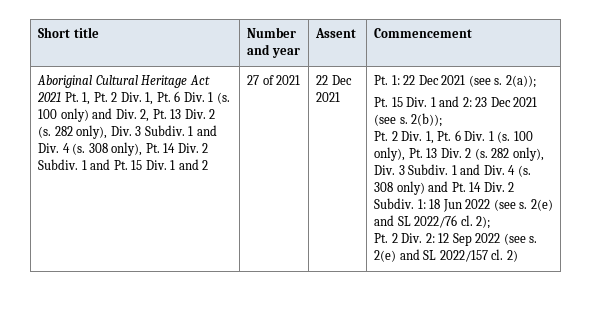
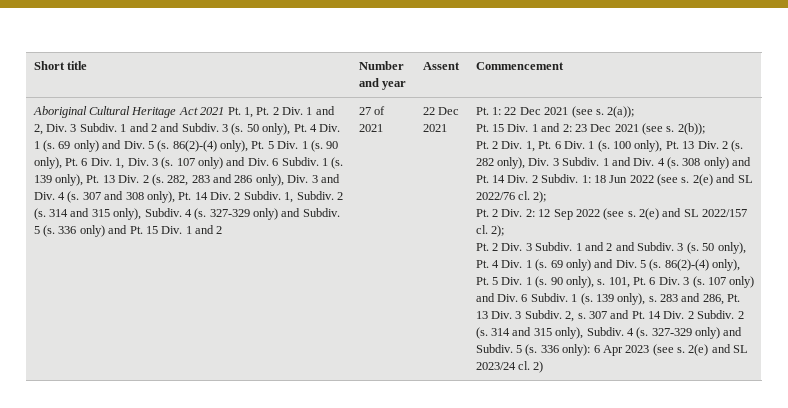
- Aboriginal Cultural Heritage Act 2021 Pt. 1, Pt. 2 Div. 1, Pt. 6 Div. 1 (s. 100 only) and Div. 2, Pt. 13 Div. 2 (s. 282 only), Div. 3 Subdiv. 1 and Div. 4 (s. 308 only), Pt. 14 Div. 2 Subdiv.
+ Aboriginal Cultural Heritage Act 2021 Pt. 1, Pt. 2 Div. 1 and 2, Div. 3 Subdiv. 1 and 2 and Subdiv. 3 (s. 50 only), Pt. 4 Div. 1 (s. 69 only) and Div. 5 (s. 86(2)-(4) only), Pt. 5 Div. 1 (s. 90 only), Pt. 6 Div. 1, Div. 3 (s. 107 only) and Div. 6 Subdiv. 1 (s. 139 only), Pt. 13 Div. 2 (s. 282, 283 and 286 only), Div. 3 and Div. 4 (s. 307 and 308 only), Pt. 14 Div. 2 Subdiv.
- 1 and Pt. 15 Div. 1 and 2
+ 1, Subdiv. 2 (s. 314 and 315 only), Subdiv. 4 (s. 327-329 only) and Subdiv. 5 (s. 336 only) and Pt. 15 Div. 1 and 2
- 2(e) and SL 2022/157 cl.
+ 2(e) and SL 2022/157 cl. 2);
+ Pt. 2 Div. 3 Subdiv. 1 and 2 and Subdiv. 3 (s. 50 only), Pt. 4 Div. 1 (s. 69 only) and Div. 5 (s. 86(2)-(4) only), Pt. 5 Div. 1 (s. 90 only), s. 101, Pt. 6 Div. 3 (s. 107 only) and Div. 6 Subdiv. 1 (s. 139 only), s. 283 and 286, Pt. 13 Div. 3 Subdiv. 2, s. 307 and Pt. 14 Div. 2 Subdiv. 2 (s. 314 and 315 only), Subdiv. 4 (s. 327-329 only) and Subdiv. 5 (s. 336 only): 6 Apr 2023 (see s. 2(e) and SL 2023/24 cl.

